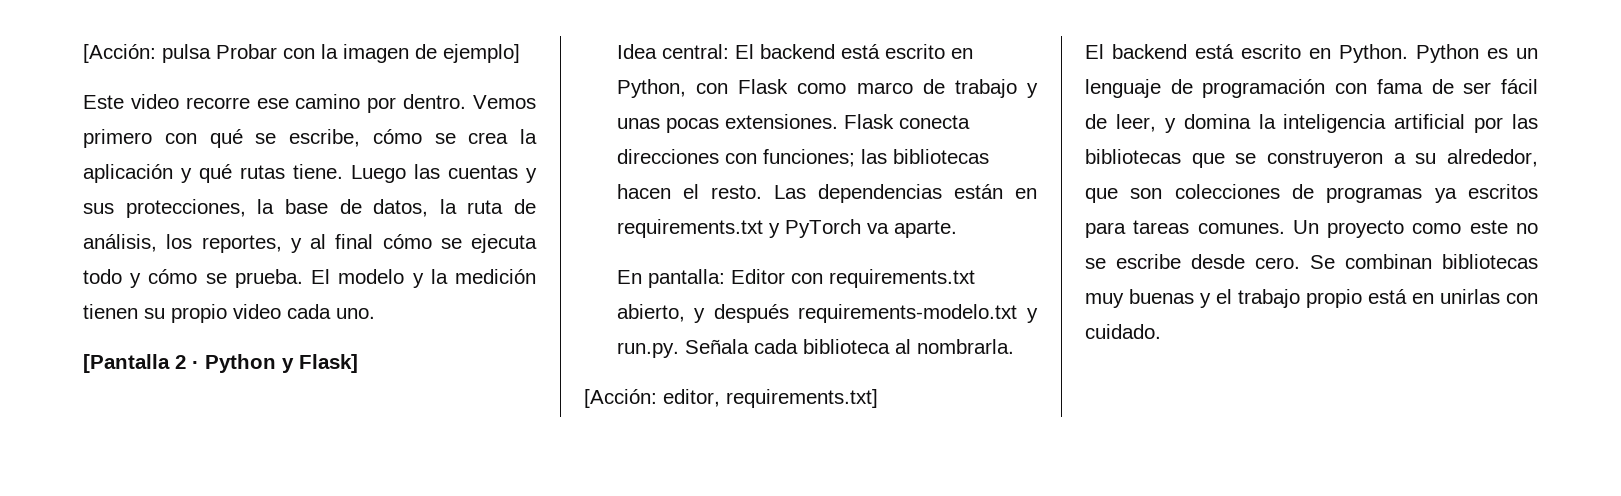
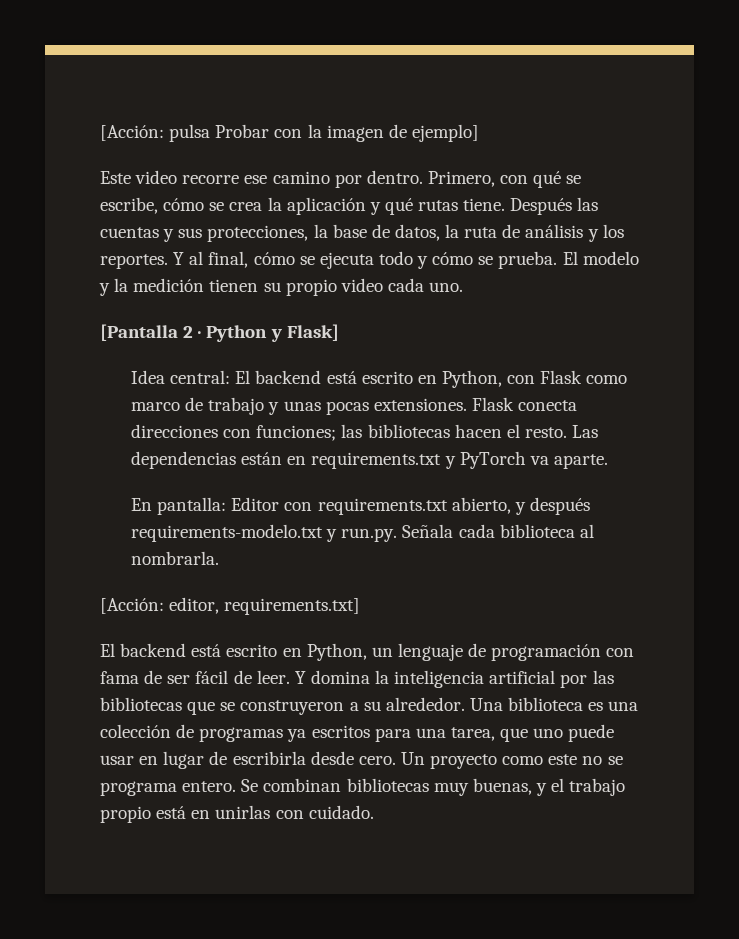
- Vemos primero con qué se escribe, cómo se crea la aplicación y qué rutas tiene.
+ Primero, con qué se escribe, cómo se crea la aplicación y qué rutas tiene.
- Luego las cuentas y sus protecciones, la base de datos, la ruta de análisis, los reportes, y al final cómo se ejecuta todo y cómo se prueba.
+ Después las cuentas y sus protecciones, la base de datos, la ruta de análisis y los reportes. Y al final, cómo se ejecuta todo y cómo se prueba.
- El backend está escrito en Python. Python es un lenguaje de programación con fama de ser fácil de leer, y domina la inteligencia artificial por las bibliotecas que se construyeron a su alrededor, que son colecciones de programas ya escritos para tareas comunes.
+ El backend está escrito en Python, un lenguaje de programación con fama de ser fácil de leer. Y domina la inteligencia artificial por las bibliotecas que se construyeron a su alrededor. Una biblioteca es una colección de programas ya escritos para una tarea, que uno puede usar en lugar de escribirla desde cero.
- Un proyecto como este no se escribe desde cero.
+ Un proyecto como este no se programa entero.
- Se combinan bibliotecas muy buenas y el trabajo propio está en unirlas con cuidado.
+ Se combinan bibliotecas muy buenas, y el trabajo propio está en unirlas con cuidado.

